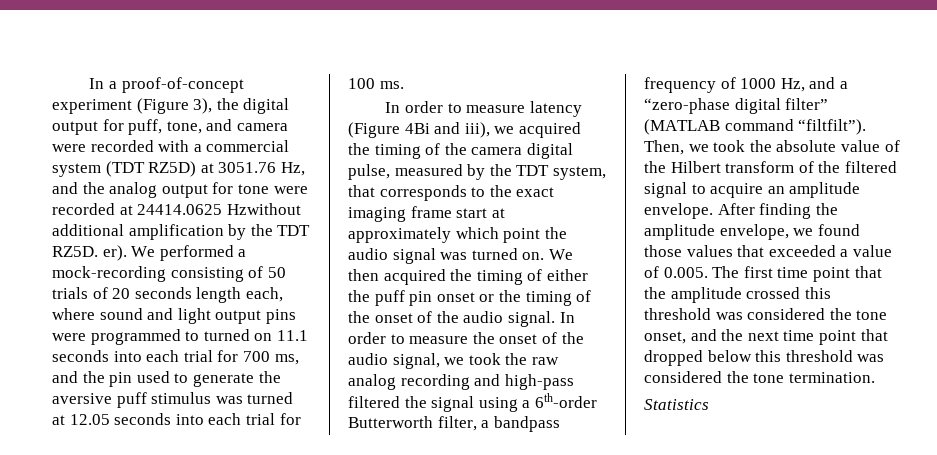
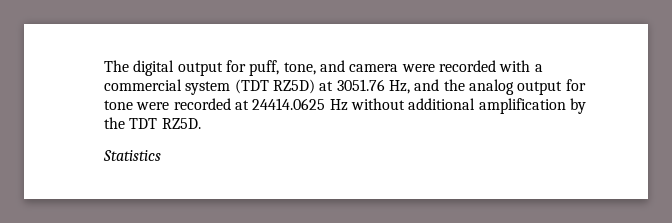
- In a proof-of-concept experiment (Figure 3), the digital output for puff, tone, and camera were recorded with a commercial system (TDT RZ5D) at 3051.76 Hz, and the analog output for tone were recorded at 24414.0625 Hzwithout additional amplification by the TDT RZ5D. er). We performed a mock-recording consisting of 50 trials of 20 seconds length each, where sound and light output pins were programmed to turned on 11.1 seconds into each trial for 700 ms, and the pin used to generate the aversive puff stimulus was turned at 12.05 seconds into each trial for 100 ms.
- In order to measure latency (Figure 4Bi and iii), we acquired the timing of the camera digital pulse, measured by the TDT system, that corresponds to the exact imaging frame start at approximately which point the audio signal was turned on. We then acquired the timing of either the puff pin onset or the timing of the onset of the audio signal. In order to measure the onset of the audio signal, we took the raw analog recording and high-pass filtered the signal using a 6th-order Butterworth filter, a bandpass frequency of 1000 Hz, and a “zero-phase digital filter” (MATLAB command “filtfilt”). Then, we took the absolute value of the Hilbert transform of the filtered signal to acquire an amplitude envelope. After finding the amplitude envelope, we found those values that exceeded a value of 0.005. The first time point that the amplitude crossed this threshold was considered the tone onset, and the next time point that dropped below this threshold was considered the tone termination.
+ The digital output for puff, tone, and camera were recorded with a commercial system (TDT RZ5D) at 3051.76 Hz, and the analog output for tone were recorded at 24414.0625 Hz without additional amplification by the TDT RZ5D.

